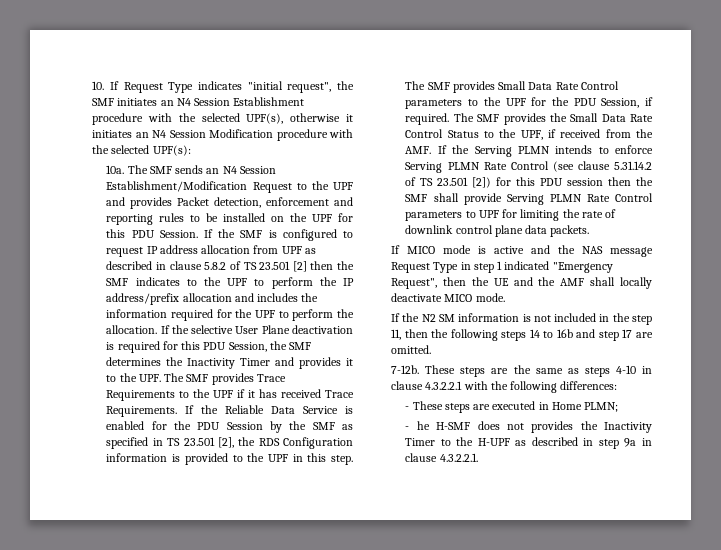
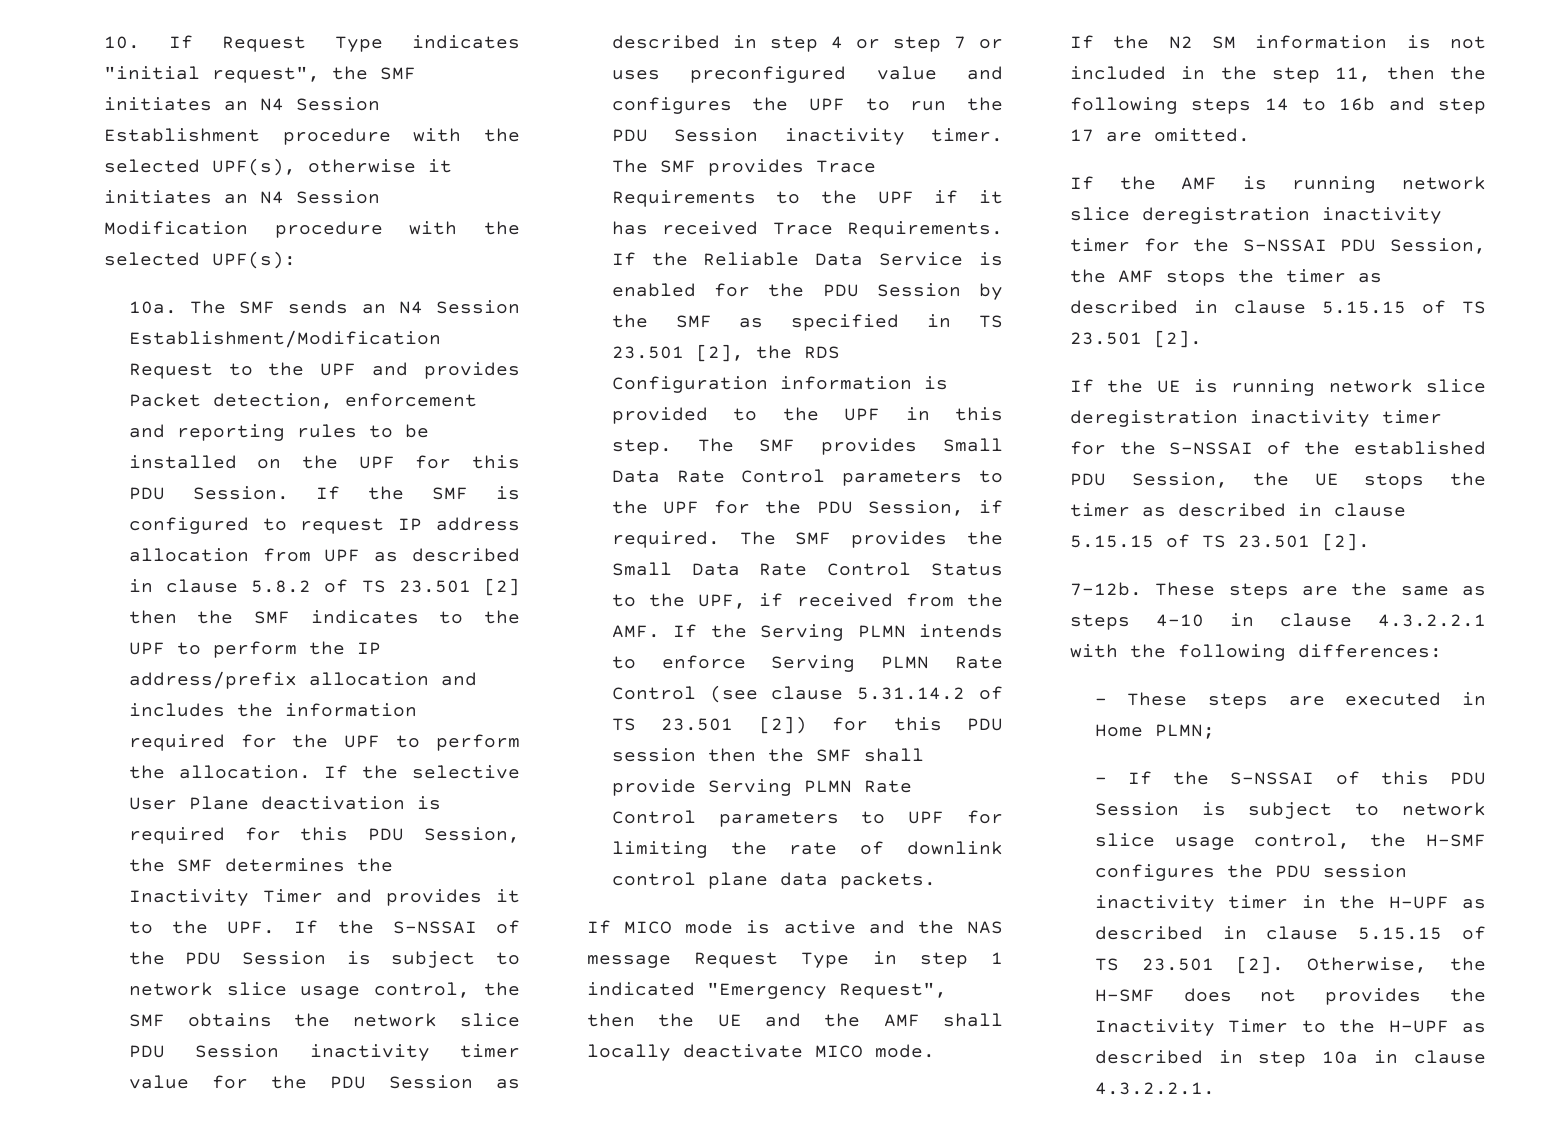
- If the selective User Plane deactivation is required for this PDU Session, the SMF determines the Inactivity Timer and provides it to the UPF. The SMF provides Trace Requirements to the UPF if it has received Trace Requirements.
+ If the selective User Plane deactivation is required for this PDU Session, the SMF determines the Inactivity Timer and provides it to the UPF. If the S-NSSAI of the PDU Session is subject to network slice usage control, the SMF obtains the network slice PDU Session inactivity timer value for the PDU Session as described in step 4 or step 7 or uses preconfigured value and configures the UPF to run the PDU Session inactivity timer. The SMF provides Trace Requirements to the UPF if it has received Trace Requirements.
+ If the AMF is running network slice deregistration inactivity timer for the S-NSSAI PDU Session, the AMF stops the timer as described in clause 5.15.15 of TS 23.501 [2].
+ If the UE is running network slice deregistration inactivity timer for the S-NSSAI of the established PDU Session, the UE stops the timer as described in clause 5.15.15 of TS 23.501 [2].
- - he H-SMF does not provides the Inactivity Timer to the H-UPF as described in step 9a in clause 4.3.2.2.1.
+ - If the S-NSSAI of this PDU Session is subject to network slice usage control, the H-SMF configures the PDU session inactivity timer in the H-UPF as described in clause 5.15.15 of TS 23.501 [2]. Otherwise, the H-SMF does not provides the Inactivity Timer to the H-UPF as described in step 10a in clause 4.3.2.2.1.

